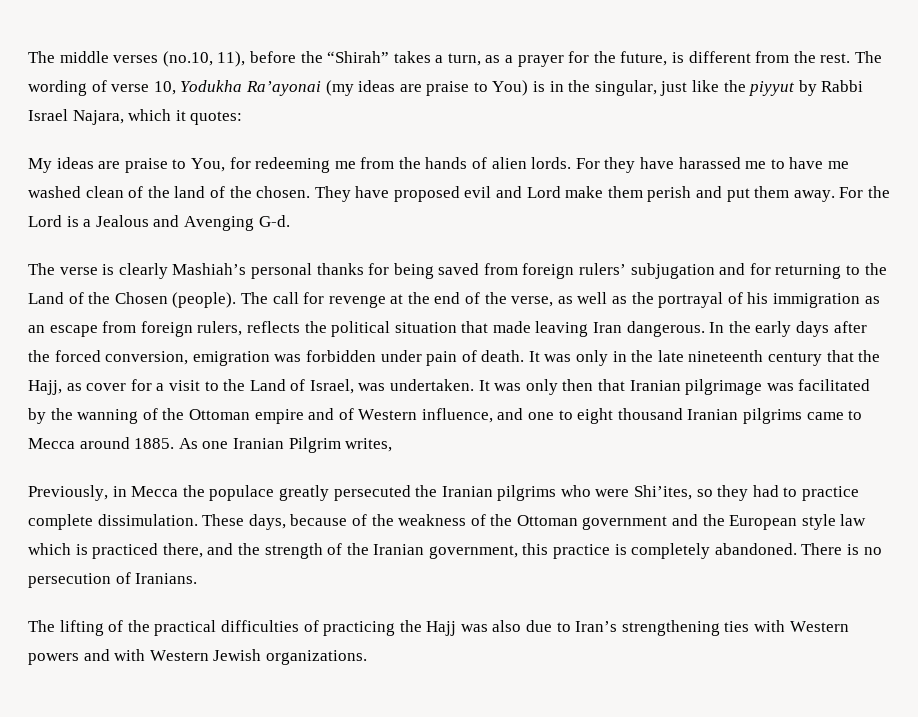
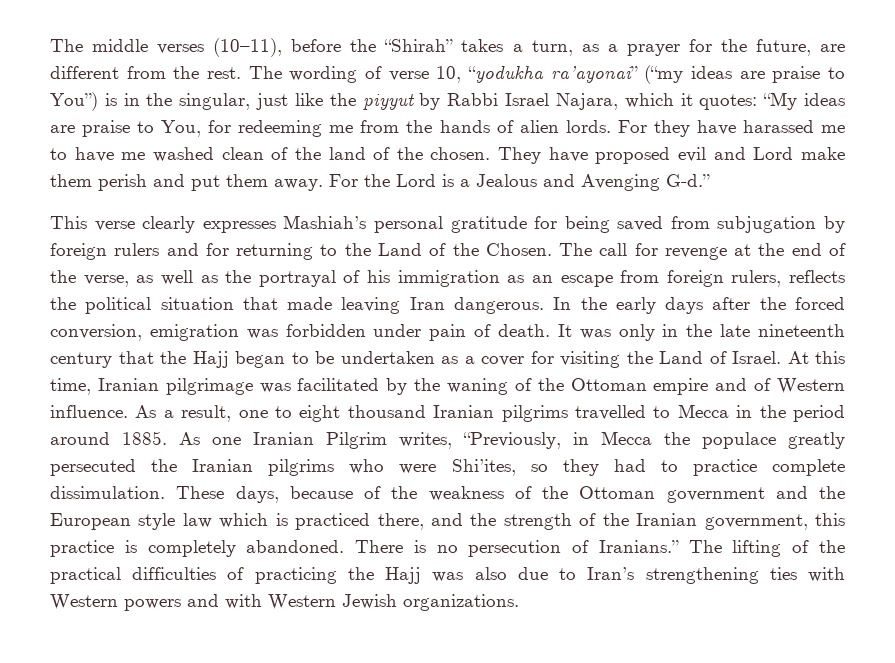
- The middle verses (no.10, 11), before the “Shirah” takes a turn, as a prayer for the future, is different from the rest.
+ The middle verses (10–11), before the “Shirah” takes a turn, as a prayer for the future, are different from the rest.
- The wording of verse 10, Yodukha Ra’ayonai (my ideas are praise to You) is in the singular, just like the piyyut by Rabbi Israel Najara, which it quotes:
- My ideas are praise to You, for redeeming me from the hands of alien lords.
+ The wording of verse 10, “yodukha ra’ayonai” (“my ideas are praise to You”) is in the singular, just like the piyyut by Rabbi Israel Najara, which it quotes: “My ideas are praise to You, for redeeming me from the hands of alien lords.
- For the Lord is a Jealous and Avenging G-d.
- The verse is clearly Mashiah’s personal thanks for being saved from foreign rulers’ subjugation and for returning to the Land of the Chosen (people).
+ For the Lord is a Jealous and Avenging G-d.”
+ This verse clearly expresses Mashiah’s personal gratitude for being saved from subjugation by foreign rulers and for returning to the Land of the Chosen.
- It was only in the late nineteenth century that the Hajj, as cover for a visit to the Land of Israel, was undertaken. It was only then that Iranian pilgrimage was facilitated by the wanning of the Ottoman empire and of Western influence, and one to eight thousand Iranian pilgrims came to Mecca around 1885.
+ It was only in the late nineteenth century that the Hajj began to be undertaken as a cover for visiting the Land of Israel. At this time, Iranian pilgrimage was facilitated by the waning of the Ottoman empire and of Western influence. As a result, one to eight thousand Iranian pilgrims travelled to Mecca in the period around 1885.
- As one Iranian Pilgrim writes,
- Previously, in Mecca the populace greatly persecuted the Iranian pilgrims who were Shi’ites, so they had to practice complete dissimulation.
+ As one Iranian Pilgrim writes, “Previously, in Mecca the populace greatly persecuted the Iranian pilgrims who were Shi’ites, so they had to practice complete dissimulation.
- There is no persecution of Iranians.
- The lifting of the practical difficulties of practicing the Hajj was also due to Iran’s strengthening ties with Western powers and with Western Jewish organizations.
+ There is no persecution of Iranians.” The lifting of the practical difficulties of practicing the Hajj was also due to Iran’s strengthening ties with Western powers and with Western Jewish organizations.

